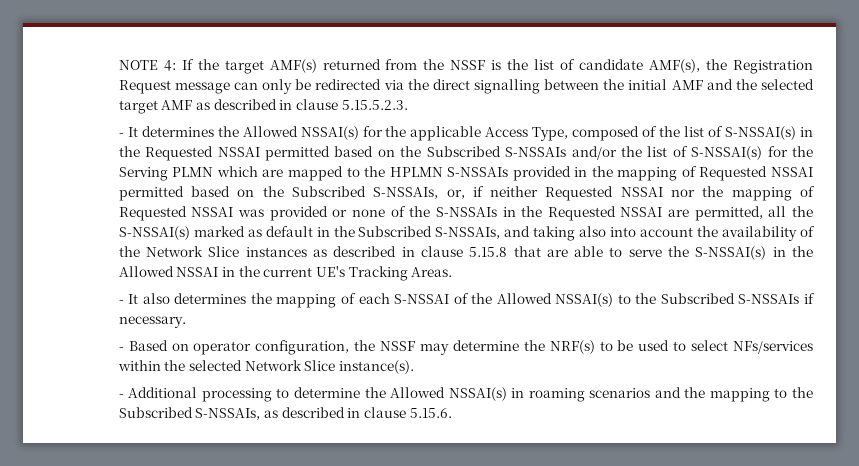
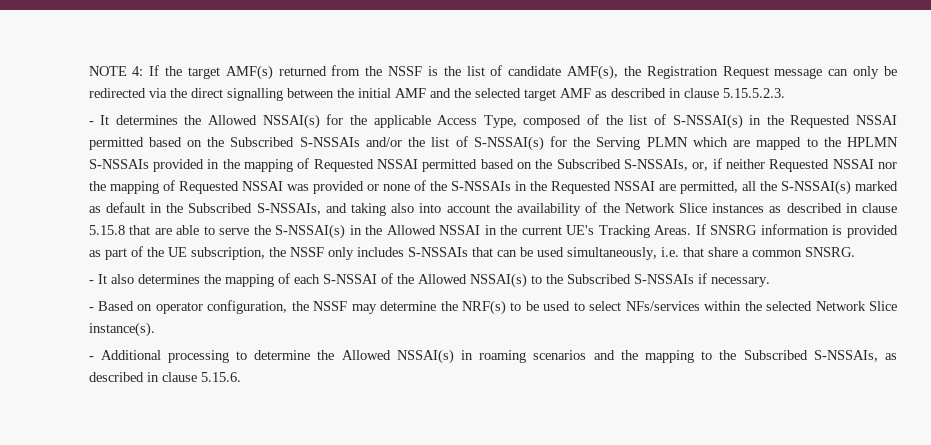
+ If SNSRG information is provided as part of the UE subscription, the NSSF only includes S-NSSAIs that can be used simultaneously, i.e. that share a common SNSRG.

